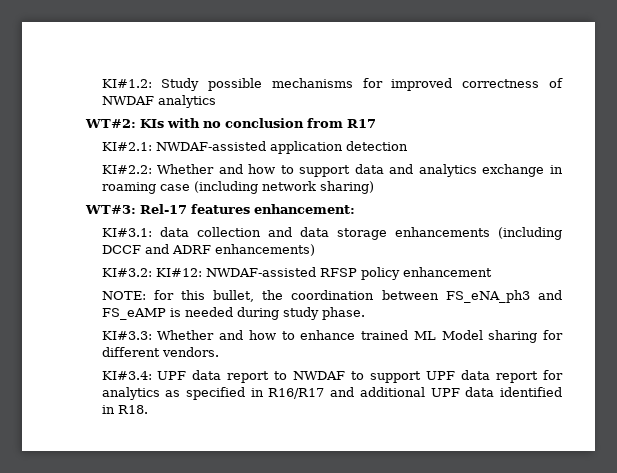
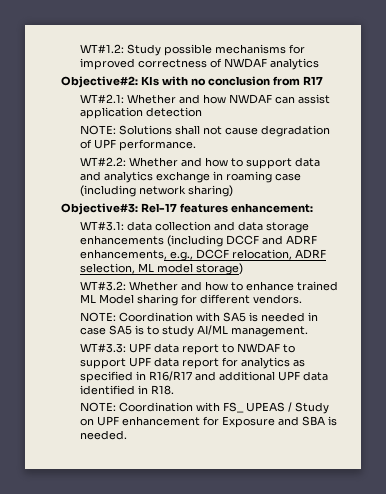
- KI#1.2: Study possible mechanisms for improved correctness of NWDAF analytics
+ WT#1.2: Study possible mechanisms for improved correctness of NWDAF analytics
- WT#2: KIs with no conclusion from R17
+ Objective#2: KIs with no conclusion from R17
- KI#2.1: NWDAF-assisted application detection
- KI#2.2: Whether and how to support data and analytics exchange in roaming case (including network sharing)
+ WT#2.1: Whether and how NWDAF can assist application detection
+ NOTE: Solutions shall not cause degradation of UPF performance.
+ WT#2.2: Whether and how to support data and analytics exchange in roaming case (including network sharing)
- WT#3: Rel-17 features enhancement:
+ Objective#3: Rel-17 features enhancement:
- KI#3.1: data collection and data storage enhancements (including DCCF and ADRF enhancements)
- KI#3.2: KI#12: NWDAF-assisted RFSP policy enhancement
- NOTE: for this bullet, the coordination between FS_eNA_ph3 and FS_eAMP is needed during study phase.
- KI#3.3: Whether and how to enhance trained ML Model sharing for different vendors.
+ WT#3.1: data collection and data storage enhancements (including DCCF and ADRF enhancements, e.g., DCCF relocation, ADRF selection, ML model storage)
+ WT#3.2: Whether and how to enhance trained ML Model sharing for different vendors.
- KI#3.4: UPF data report to NWDAF to support UPF data report for analytics as specified in R16/R17 and additional UPF data identified in R18.
+ NOTE: Coordination with SA5 is needed in case SA5 is to study AI/ML management.
+ WT#3.3: UPF data report to NWDAF to support UPF data report for analytics as specified in R16/R17 and additional UPF data identified in R18.
+ NOTE: Coordination with FS_ UPEAS / Study on UPF enhancement for Exposure and SBA is needed.

